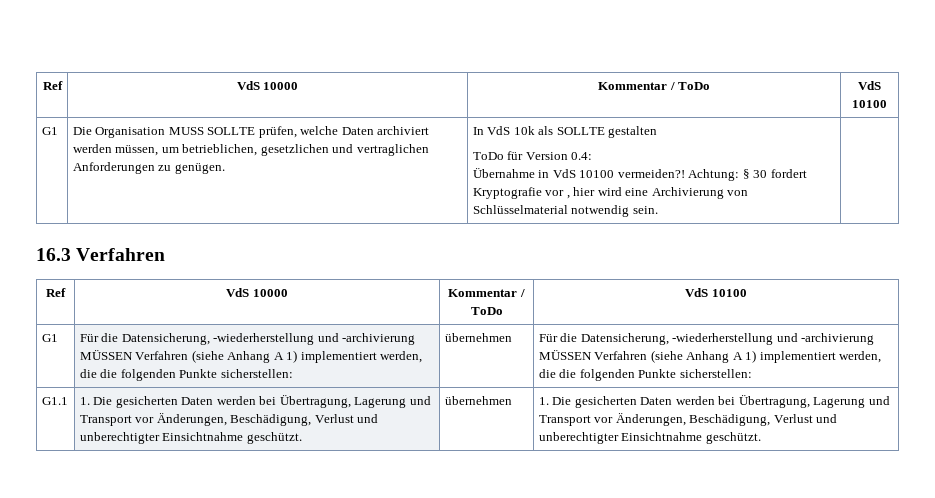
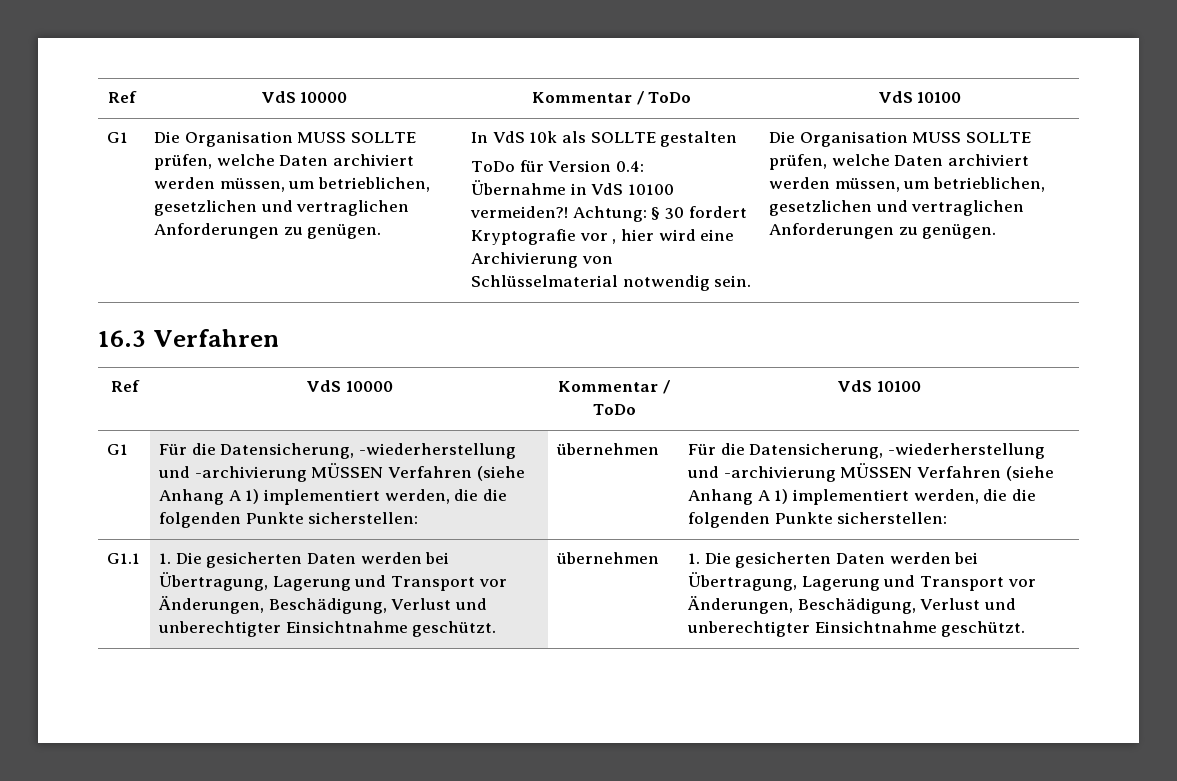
- Achtung: § 30 fordert Kryptografie vor , hier wird eine Archivierung von Schlüsselmaterial notwendig sein.
+ Achtung: § 30 fordert Kryptografie vor , hier wird eine Archivierung von Schlüsselmaterial notwendig sein. | Die Organisation MUSS SOLLTE prüfen, welche Daten archiviert werden müssen, um betrieblichen, gesetzlichen und vertraglichen Anforderungen zu genügen.

